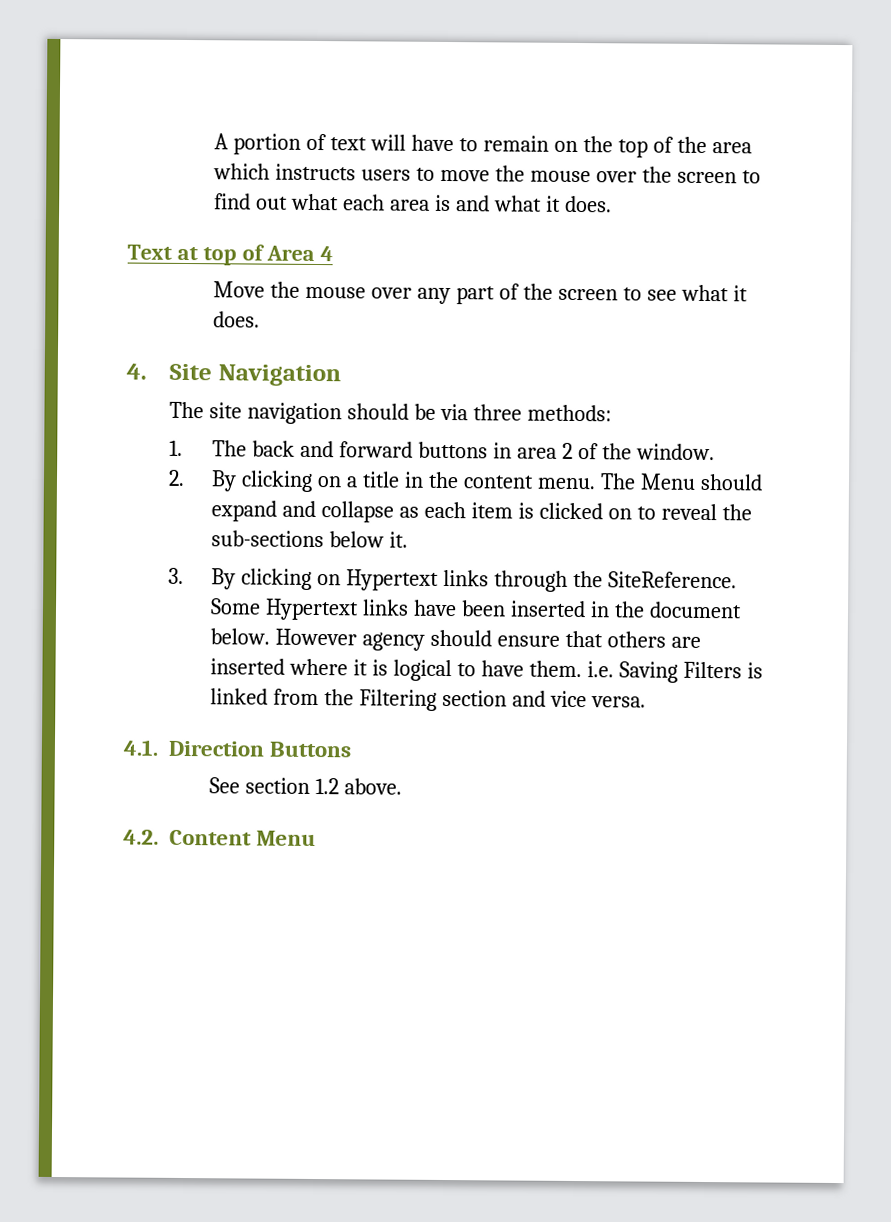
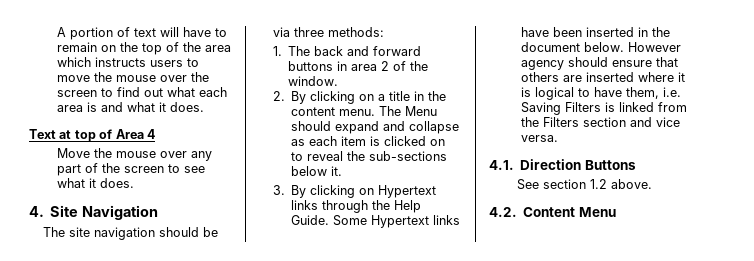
- 3. By clicking on Hypertext links through the SiteReference.
+ 3. By clicking on Hypertext links through the Help Guide.
- However agency should ensure that others are inserted where it is logical to have them. i.e. Saving Filters is linked from the Filtering section and vice versa.
+ However agency should ensure that others are inserted where it is logical to have them, i.e. Saving Filters is linked from the Filters section and vice versa.

